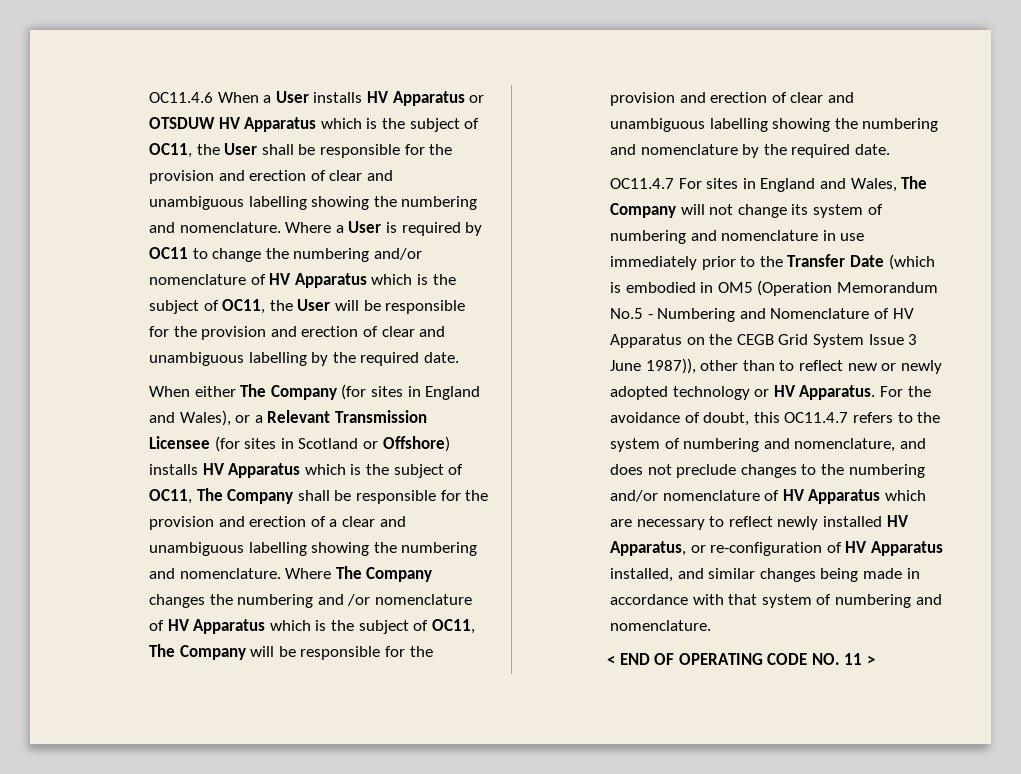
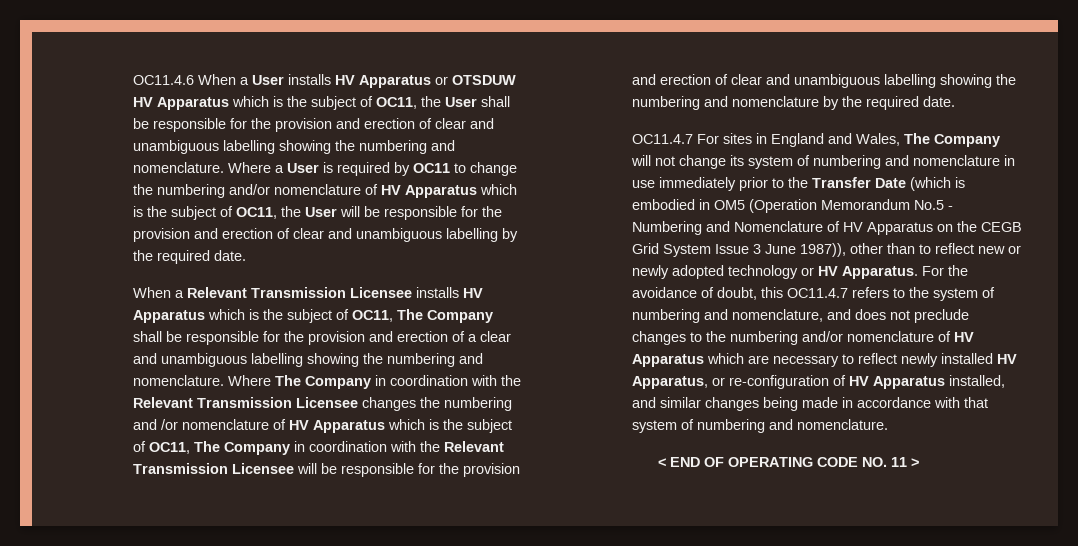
- When either The Company (for sites in England and Wales), or a Relevant Transmission Licensee (for sites in Scotland or Offshore) installs HV Apparatus which is the subject of OC11, The Company shall be responsible for the provision and erection of a clear and unambiguous labelling showing the numbering and nomenclature.
+ When a Relevant Transmission Licensee installs HV Apparatus which is the subject of OC11, The Company shall be responsible for the provision and erection of a clear and unambiguous labelling showing the numbering and nomenclature.
- Where The Company changes the numbering and /or nomenclature of HV Apparatus which is the subject of OC11, The Company will be responsible for the provision and erection of clear and unambiguous labelling showing the numbering and nomenclature by the required date.
+ Where The Company in coordination with the Relevant Transmission Licensee changes the numbering and /or nomenclature of HV Apparatus which is the subject of OC11, The Company in coordination with the Relevant Transmission Licensee will be responsible for the provision and erection of clear and unambiguous labelling showing the numbering and nomenclature by the required date.

